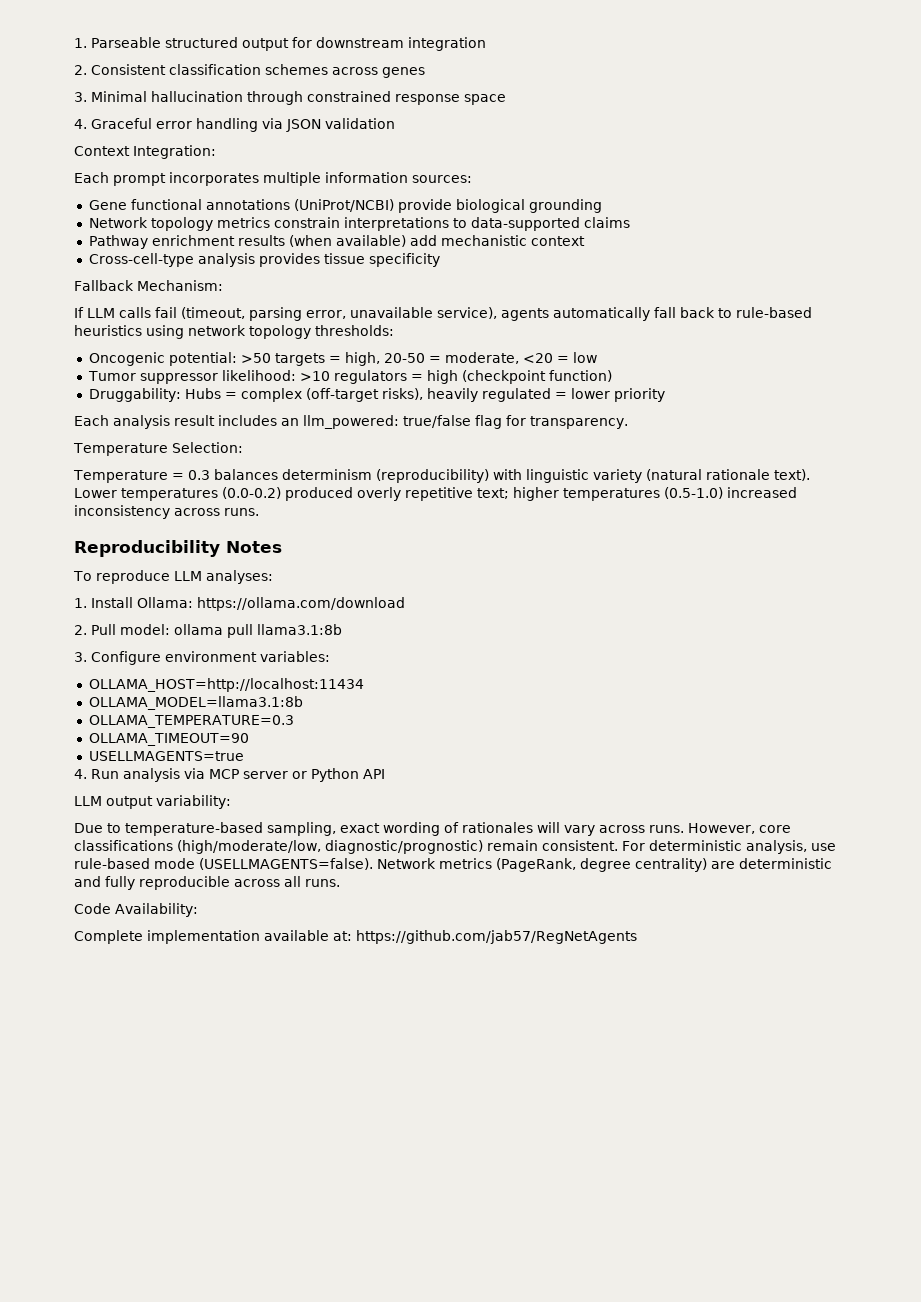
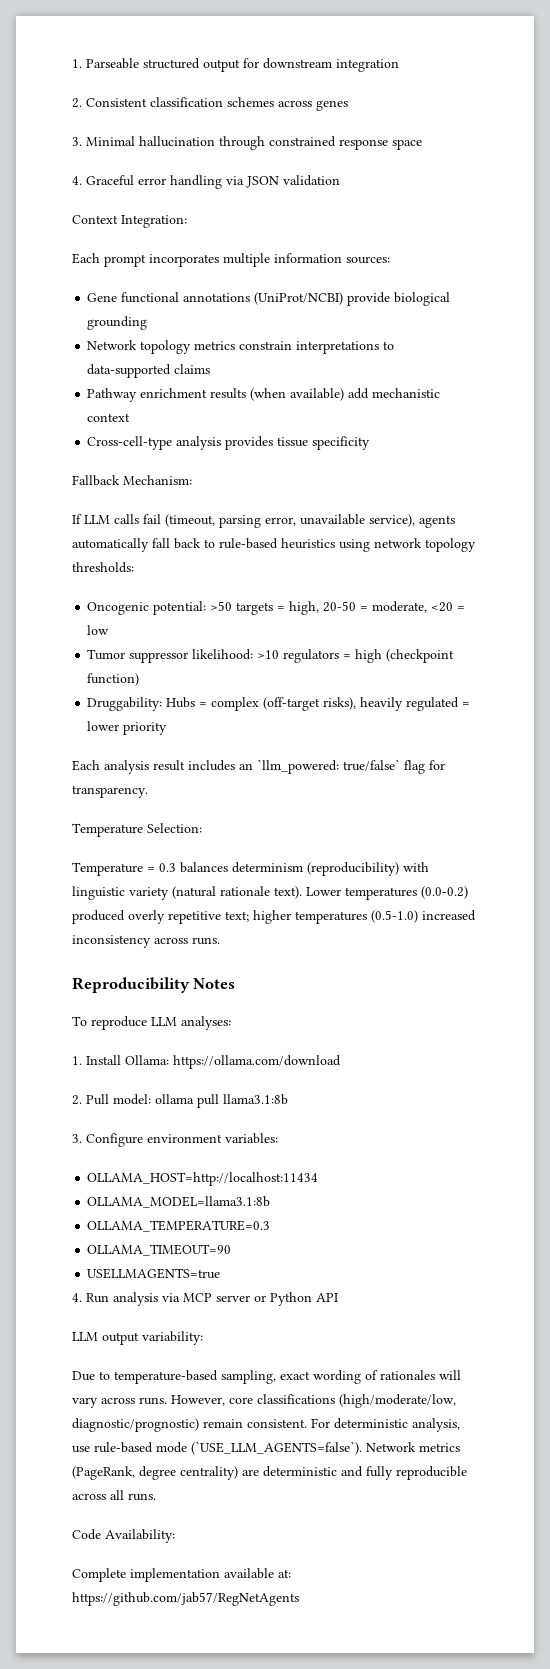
- Each analysis result includes an llm_powered: true/false flag for transparency.
+ Each analysis result includes an `llm_powered: true/false` flag for transparency.
- For deterministic analysis, use rule-based mode (USELLMAGENTS=false).
+ For deterministic analysis, use rule-based mode (`USE_LLM_AGENTS=false`).

